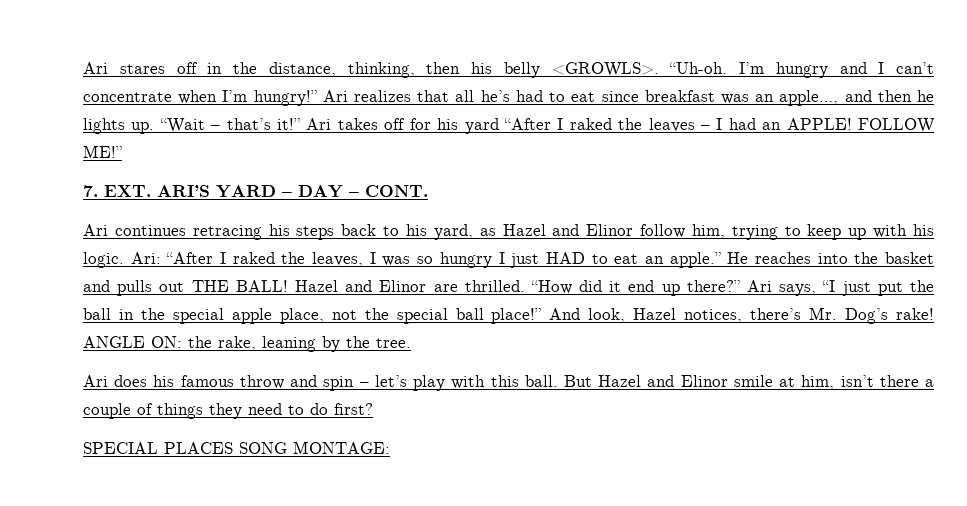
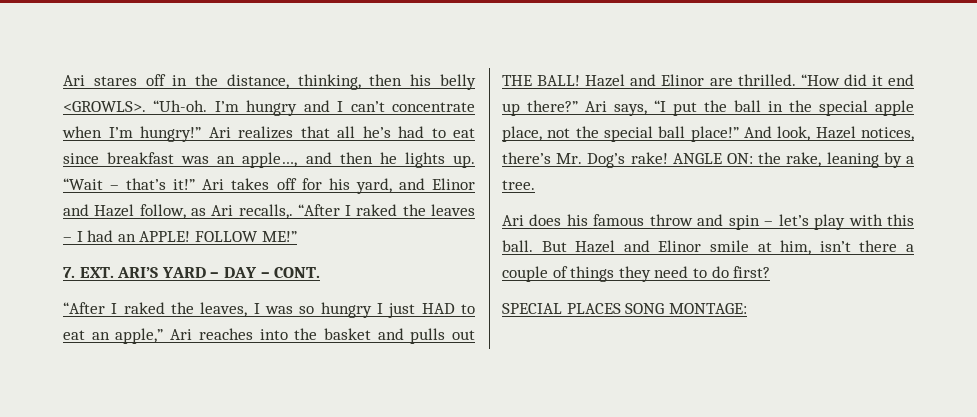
- Ari takes off for his yard “After I raked the leaves – I had an APPLE!
+ Ari takes off for his yard, and Elinor and Hazel follow, as Ari recalls,. “After I raked the leaves – I had an APPLE!
- Ari continues retracing his steps back to his yard, as Hazel and Elinor follow him, trying to keep up with his logic. Ari: “After I raked the leaves, I was so hungry I just HAD to eat an apple.” He reaches into the basket and pulls out THE BALL!
+ “After I raked the leaves, I was so hungry I just HAD to eat an apple,” Ari reaches into the basket and pulls out THE BALL!
- Ari says, “I just put the ball in the special apple place, not the special ball place!”
+ Ari says, “I put the ball in the special apple place, not the special ball place!”
- ANGLE ON: the rake, leaning by the tree.
+ ANGLE ON: the rake, leaning by a tree.

